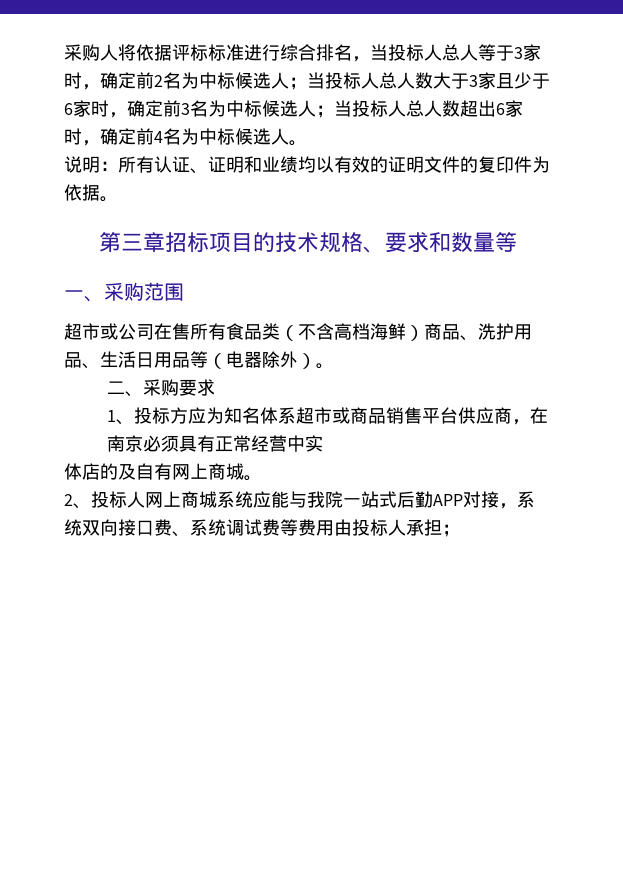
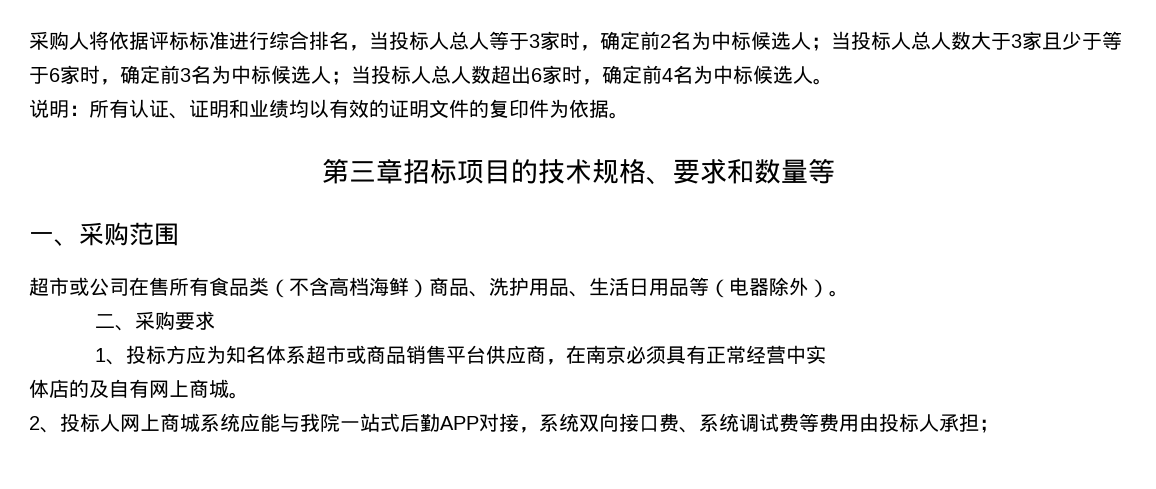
- 采购人将依据评标标准进行综合排名，当投标人总人等于3家时，确定前2名为中标候选人；当投标人总人数大于3家且少于6家时，确定前3名为中标候选人；当投标人总人数超出6家时，确定前4名为中标候选人。
+ 采购人将依据评标标准进行综合排名，当投标人总人等于3家时，确定前2名为中标候选人；当投标人总人数大于3家且少于等于6家时，确定前3名为中标候选人；当投标人总人数超出6家时，确定前4名为中标候选人。

